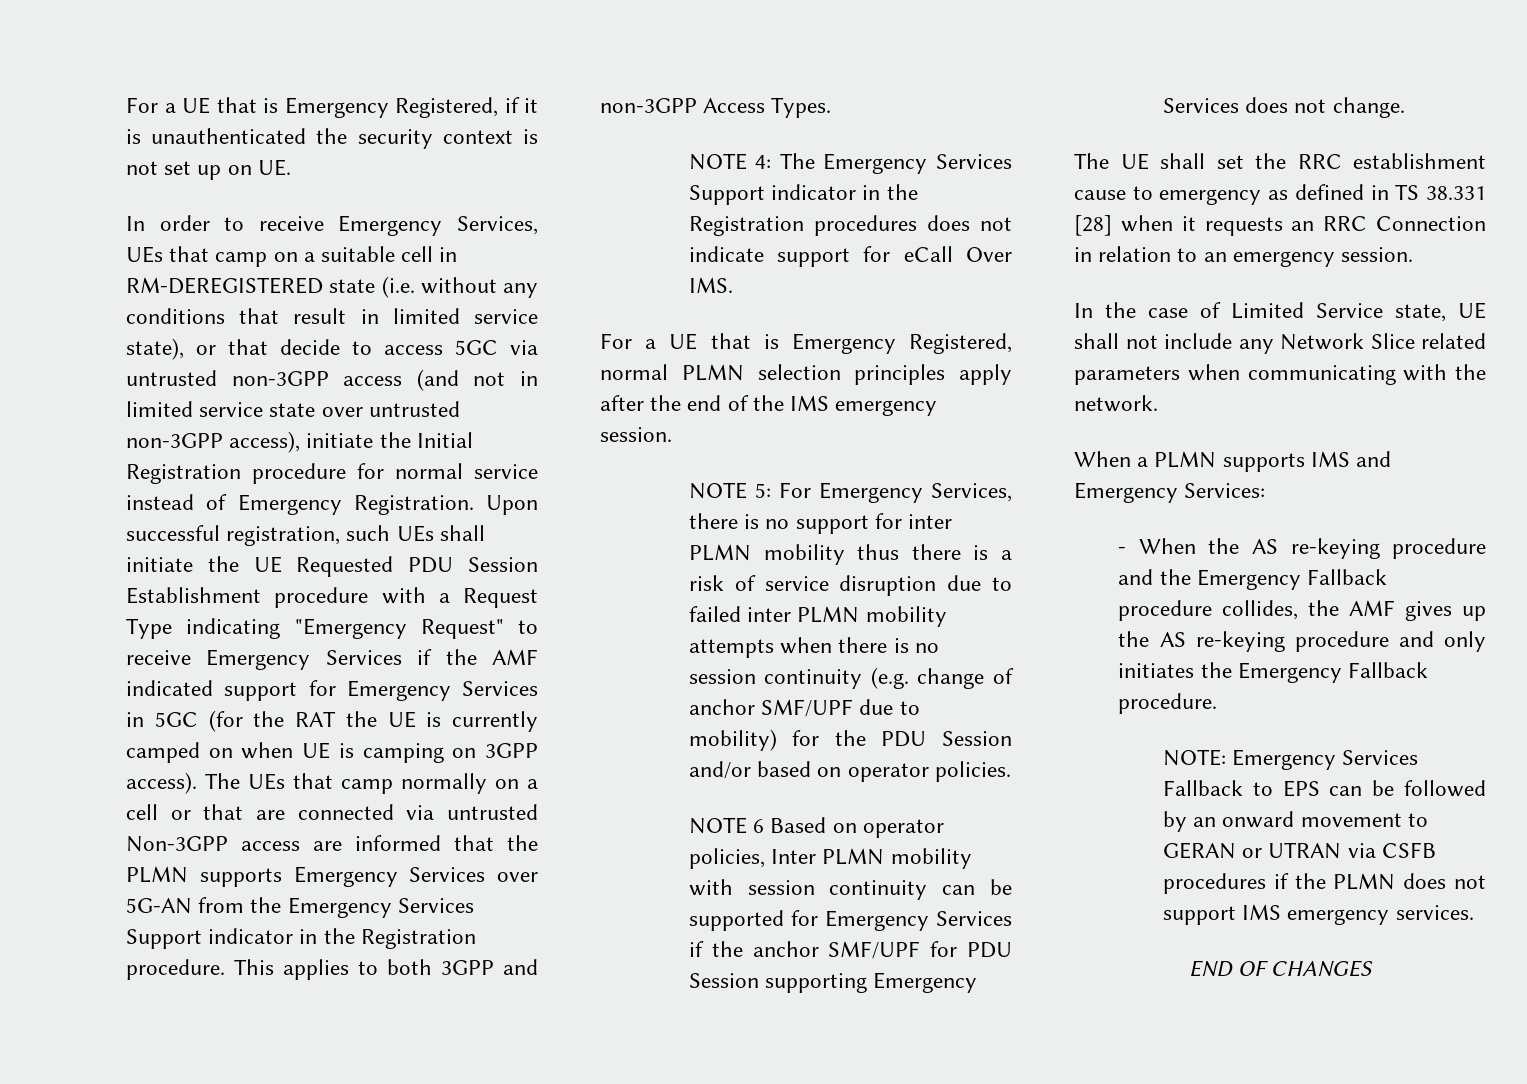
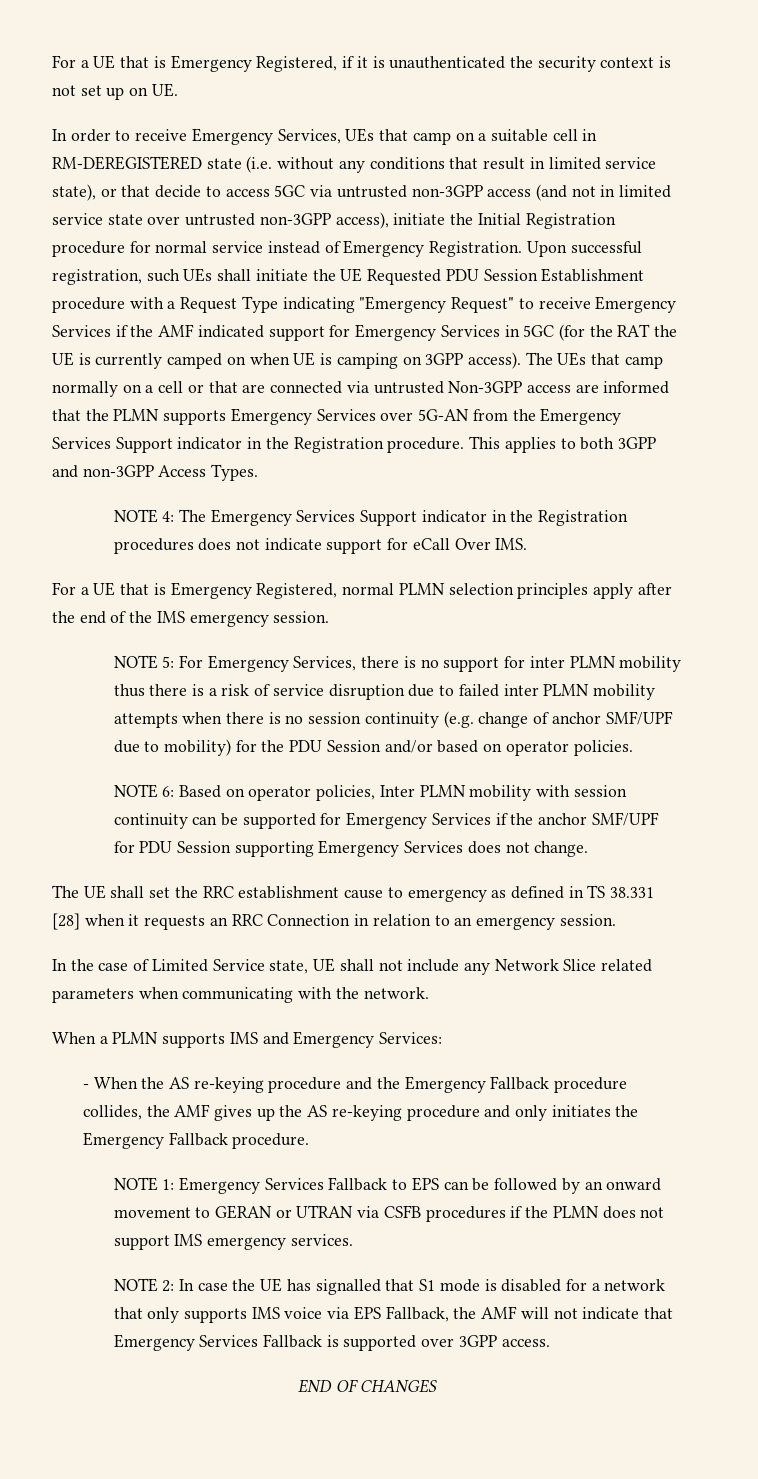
- NOTE 6 Based on operator policies, Inter PLMN mobility with session continuity can be supported for Emergency Services if the anchor SMF/UPF for PDU Session supporting Emergency Services does not change.
+ NOTE 6: Based on operator policies, Inter PLMN mobility with session continuity can be supported for Emergency Services if the anchor SMF/UPF for PDU Session supporting Emergency Services does not change.
- NOTE: Emergency Services Fallback to EPS can be followed by an onward movement to GERAN or UTRAN via CSFB procedures if the PLMN does not support IMS emergency services.
+ NOTE 1: Emergency Services Fallback to EPS can be followed by an onward movement to GERAN or UTRAN via CSFB procedures if the PLMN does not support IMS emergency services.
+ NOTE 2: In case the UE has signalled that S1 mode is disabled for a network that only supports IMS voice via EPS Fallback, the AMF will not indicate that Emergency Services Fallback is supported over 3GPP access.

